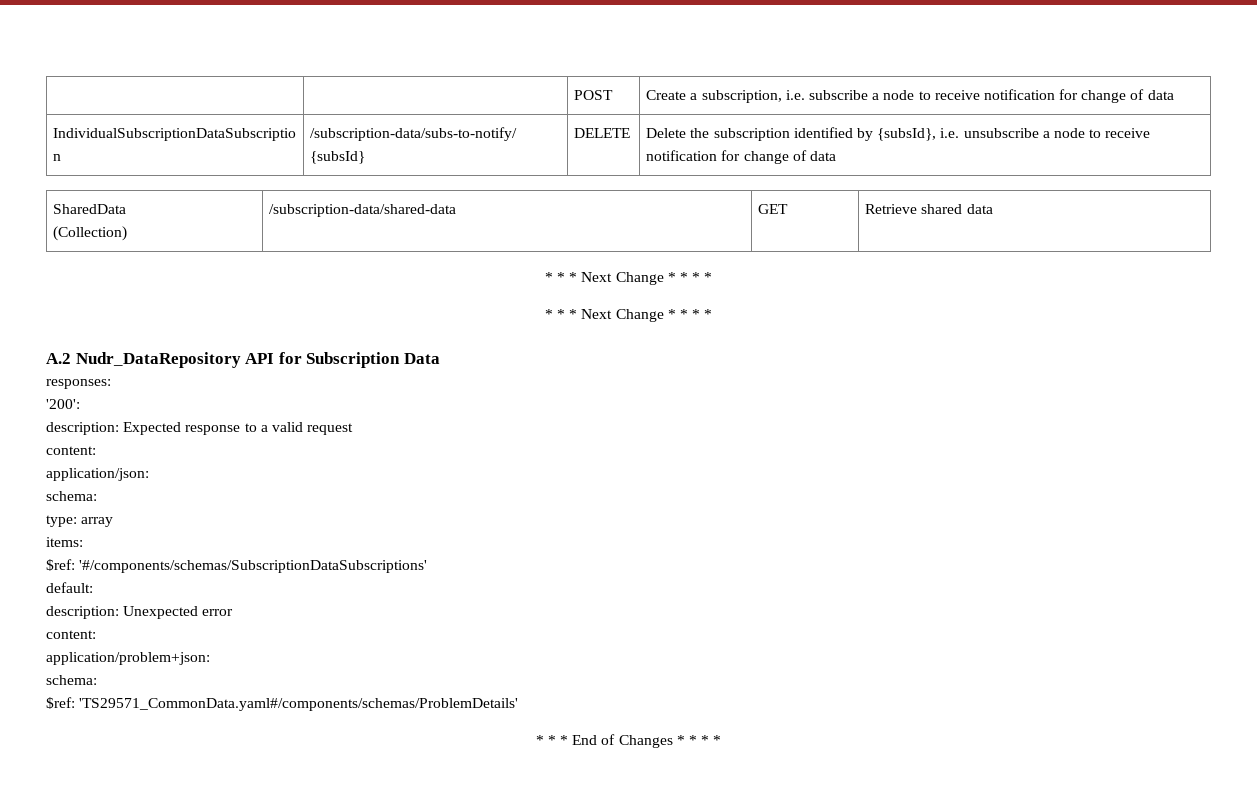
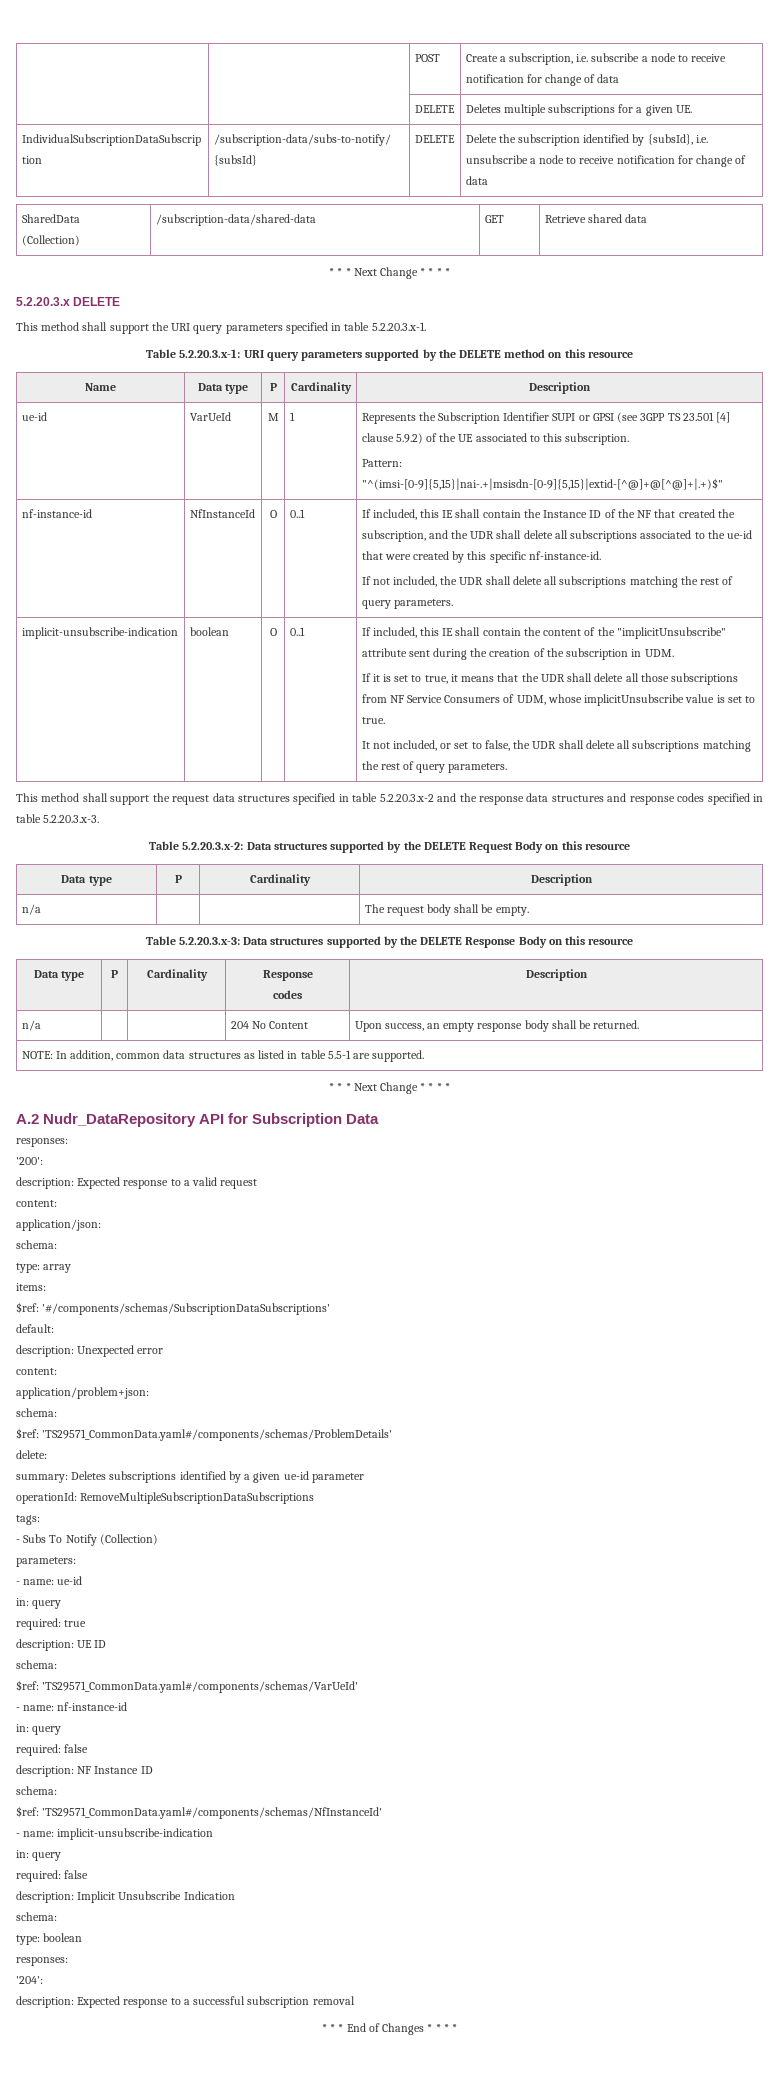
+ | | DELETE | Deletes multiple subscriptions for a given UE.
+ 5.2.20.3.x DELETE
+ This method shall support the URI query parameters specified in table 5.2.20.3.x-1.
+ Table 5.2.20.3.x-1: URI query parameters supported by the DELETE method on this resource
+ Name | Data type | P | Cardinality | Description
+ ue-id | VarUeId | M | 1 | Represents the Subscription Identifier SUPI or GPSI (see 3GPP TS 23.501 [4] clause 5.9.2) of the UE associated to this subscription.
+ Pattern: "^(imsi-[0-9]{5,15}|nai-.+|msisdn-[0-9]{5,15}|extid-[^@]+@[^@]+|.+)$"
+ nf-instance-id | NfInstanceId | O | 0..1 | If included, this IE shall contain the Instance ID of the NF that created the subscription, and the UDR shall delete all subscriptions associated to the ue-id that were created by this specific nf-instance-id.
+ If not included, the UDR shall delete all subscriptions matching the rest of query parameters.
+ implicit-unsubscribe-indication | boolean | O | 0..1 | If included, this IE shall contain the content of the "implicitUnsubscribe" attribute sent during the creation of the subscription in UDM.
+ If it is set to true, it means that the UDR shall delete all those subscriptions from NF Service Consumers of UDM, whose implicitUnsubscribe value is set to true.
+ It not included, or set to false, the UDR shall delete all subscriptions matching the rest of query parameters.
+ This method shall support the request data structures specified in table 5.2.20.3.x-2 and the response data structures and response codes specified in table 5.2.20.3.x-3.
+ Table 5.2.20.3.x-2: Data structures supported by the DELETE Request Body on this resource
+ Data type | P | Cardinality | Description
+ n/a | | | The request body shall be empty.
+ Table 5.2.20.3.x-3: Data structures supported by the DELETE Response Body on this resource
+ Data type | P | Cardinality | Response
+ codes | Description
+ n/a | | | 204 No Content | Upon success, an empty response body shall be returned.
+ NOTE: In addition, common data structures as listed in table 5.5-1 are supported.
+ delete:
+ summary: Deletes subscriptions identified by a given ue-id parameter
+ operationId: RemoveMultipleSubscriptionDataSubscriptions
+ tags:
+ - Subs To Notify (Collection)
+ parameters:
+ - name: ue-id
+ in: query
+ required: true
+ description: UE ID
+ schema:
+ $ref: 'TS29571_CommonData.yaml#/components/schemas/VarUeId'
+ - name: nf-instance-id
+ in: query
+ required: false
+ description: NF Instance ID
+ schema:
+ $ref: 'TS29571_CommonData.yaml#/components/schemas/NfInstanceId'
+ - name: implicit-unsubscribe-indication
+ in: query
+ required: false
+ description: Implicit Unsubscribe Indication
+ schema:
+ type: boolean
+ responses:
+ '204':
+ description: Expected response to a successful subscription removal

